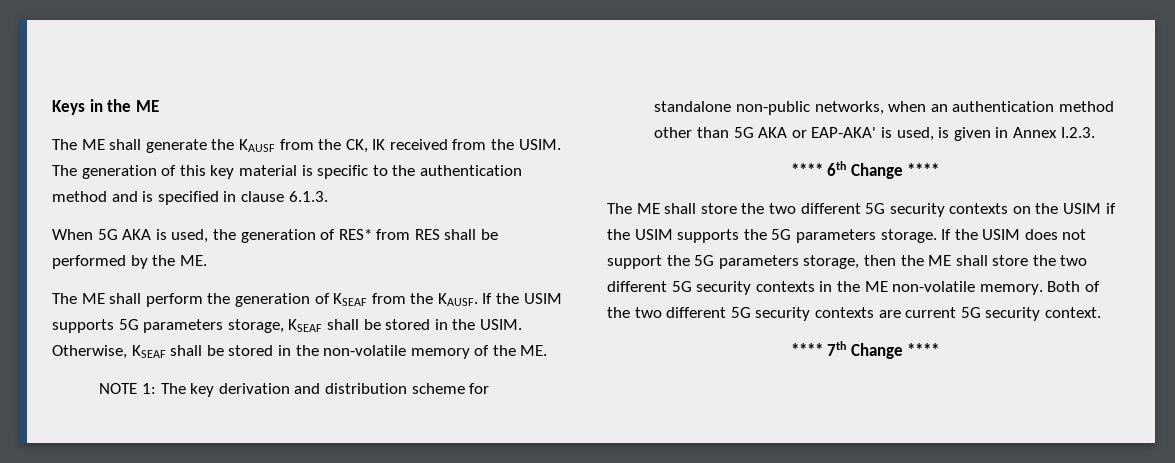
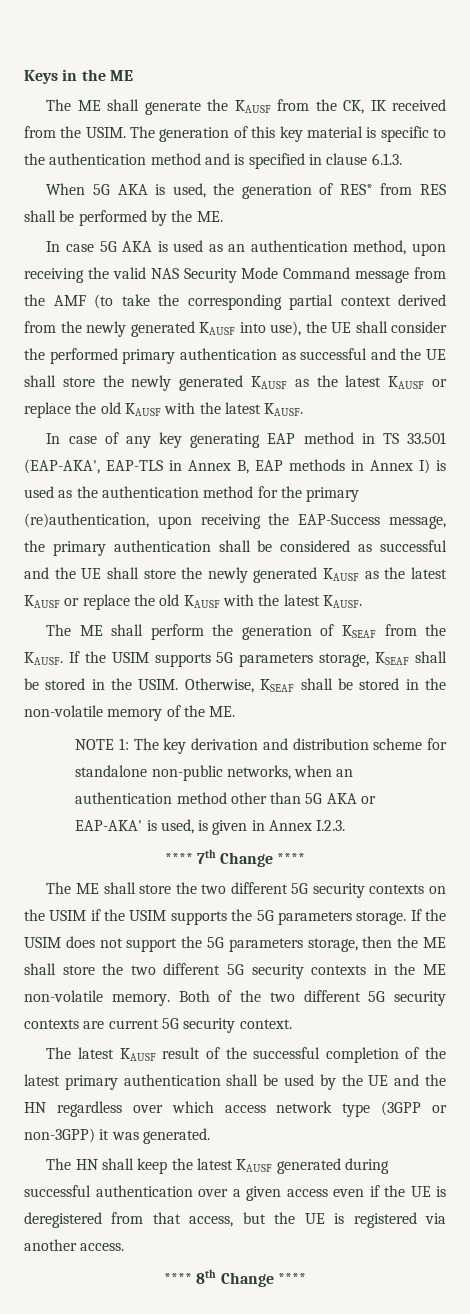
+ In case 5G AKA is used as an authentication method, upon receiving the valid NAS Security Mode Command message from the AMF (to take the corresponding partial context derived from the newly generated KAUSF into use), the UE shall consider the performed primary authentication as successful and the UE shall store the newly generated KAUSF as the latest KAUSF or replace the old KAUSF with the latest KAUSF.
+ In case of any key generating EAP method in TS 33.501 (EAP-AKA', EAP-TLS in Annex B, EAP methods in Annex I) is used as the authentication method for the primary (re)authentication, upon receiving the EAP-Success message, the primary authentication shall be considered as successful and the UE shall store the newly generated KAUSF as the latest KAUSF or replace the old KAUSF with the latest KAUSF.
- **** 6th Change ****
+ **** 7th Change ****
- **** 7th Change ****
+ The latest KAUSF result of the successful completion of the latest primary authentication shall be used by the UE and the HN regardless over which access network type (3GPP or non-3GPP) it was generated.
+ The HN shall keep the latest KAUSF generated during successful authentication over a given access even if the UE is deregistered from that access, but the UE is registered via another access.
+ **** 8th Change ****

